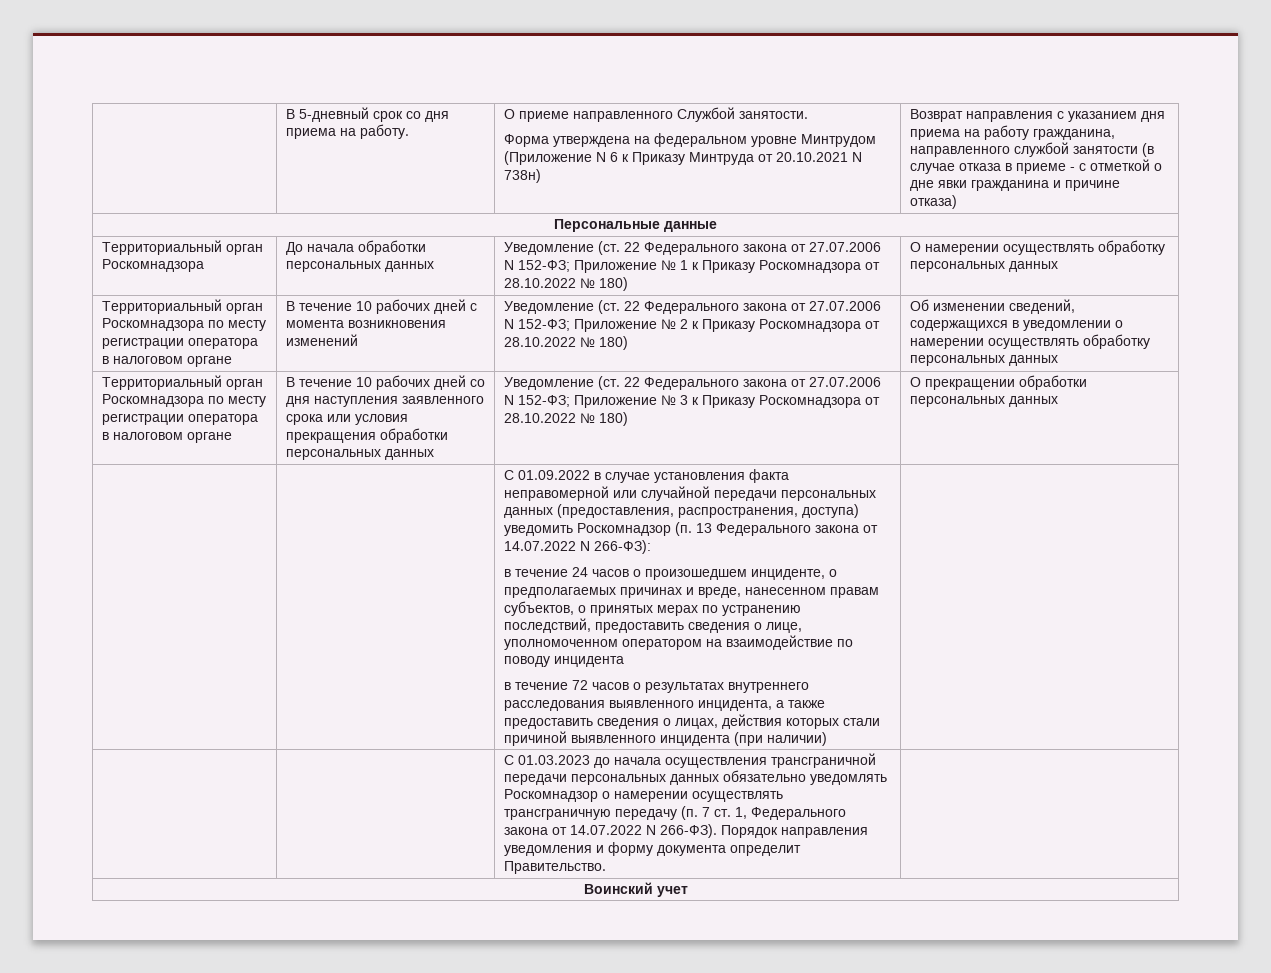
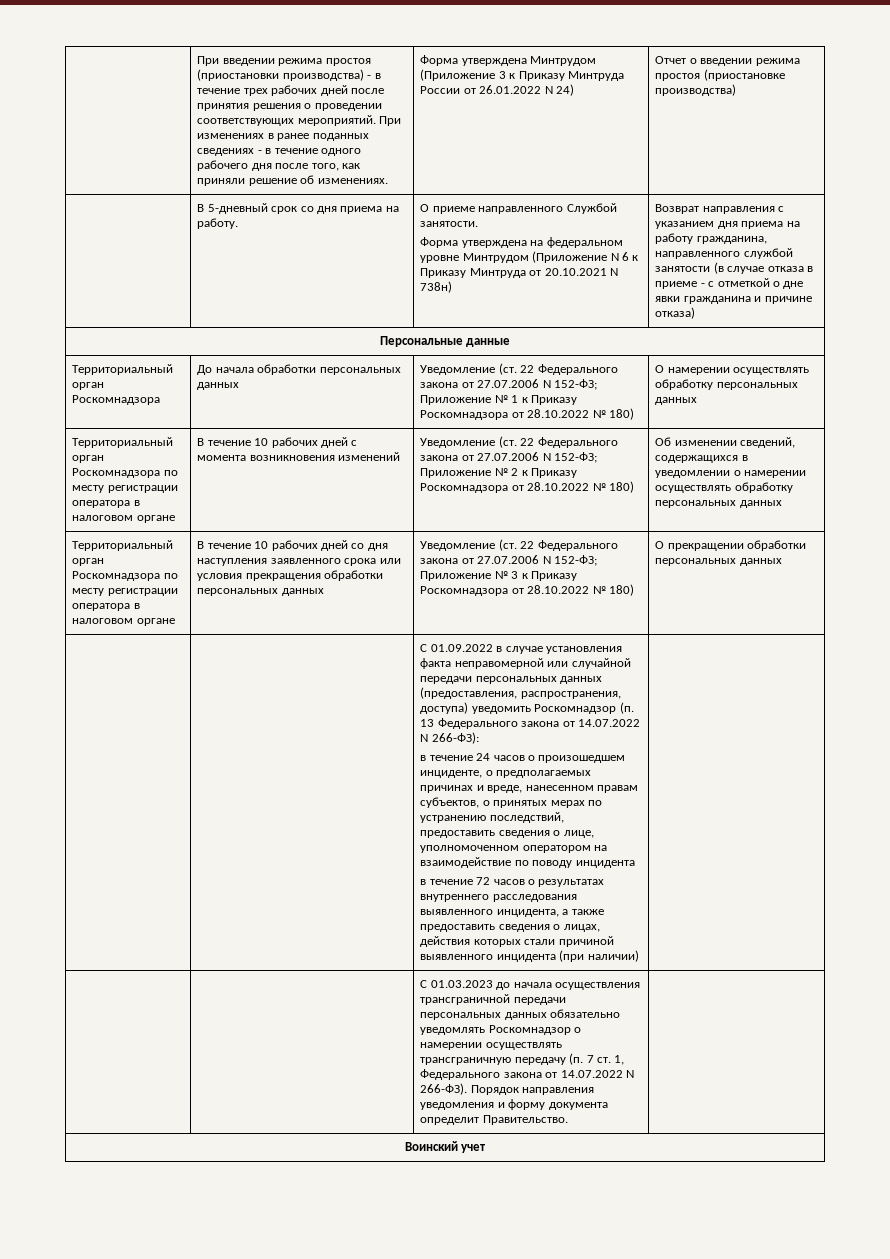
+ При введении режима простоя (приостановки производства) - в течение трех рабочих дней после принятия решения о проведении соответствующих мероприятий. При изменениях в ранее поданных сведениях - в течение одного рабочего дня после того, как приняли решение об изменениях. | Форма утверждена Минтрудом (Приложение 3 к Приказу Минтруда России от 26.01.2022 N 24) | Отчет о введении режима простоя (приостановке производства)

